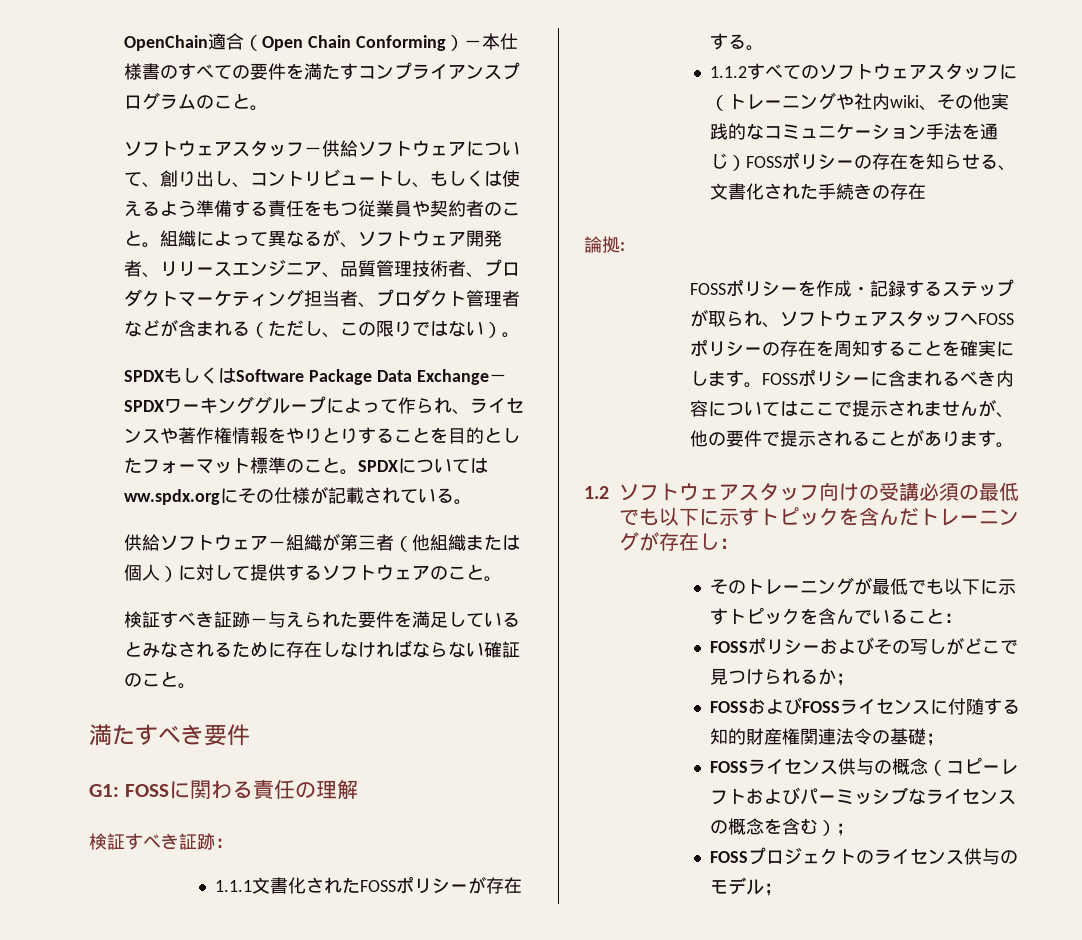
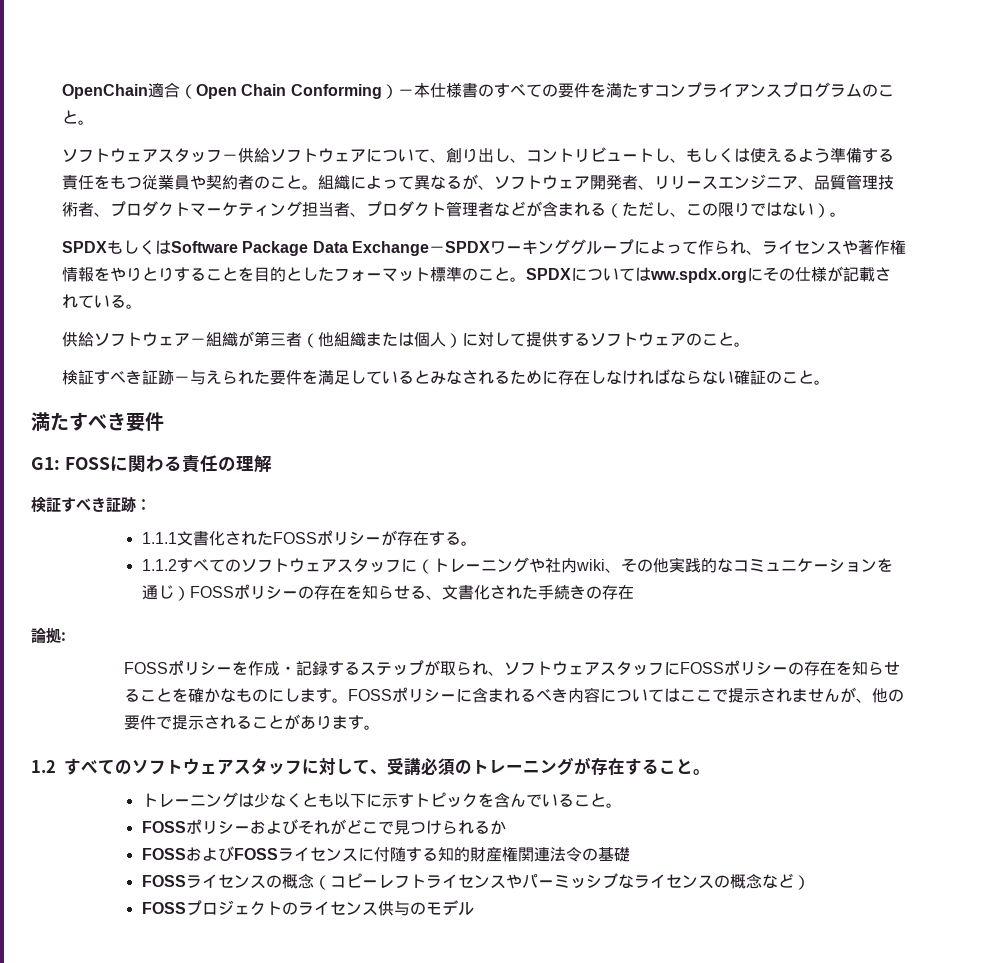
- 1.1.2すべてのソフトウェアスタッフに（トレーニングや社内wiki、その他実践的なコミュニケーション手法を通じ）FOSSポリシーの存在を知らせる、文書化された手続きの存在
+ 1.1.2すべてのソフトウェアスタッフに（トレーニングや社内wiki、その他実践的なコミュニケーションを通じ）FOSSポリシーの存在を知らせる、文書化された手続きの存在
- FOSSポリシーを作成・記録するステップが取られ、ソフトウェアスタッフへFOSSポリシーの存在を周知することを確実にします。
+ FOSSポリシーを作成・記録するステップが取られ、ソフトウェアスタッフにFOSSポリシーの存在を知らせることを確かなものにします。
- 1.2ソフトウェアスタッフ向けの受講必須の最低でも以下に示すトピックを含んだトレーニングが存在し：
- そのトレーニングが最低でも以下に示すトピックを含んでいること：
+ 1.2すべてのソフトウェアスタッフに対して、受講必須のトレーニングが存在すること。
+ トレーニングは少なくとも以下に示すトピックを含んでいること。
- FOSSポリシーおよびその写しがどこで見つけられるか；
+ FOSSポリシーおよびそれがどこで見つけられるか
- FOSSおよびFOSSライセンスに付随する知的財産権関連法令の基礎；
- FOSSライセンス供与の概念（コピーレフトおよびパーミッシブなライセンスの概念を含む）；
+ FOSSおよびFOSSライセンスに付随する知的財産権関連法令の基礎
+ FOSSライセンスの概念（コピーレフトライセンスやパーミッシブなライセンスの概念など）
- FOSSプロジェクトのライセンス供与のモデル；
+ FOSSプロジェクトのライセンス供与のモデル

